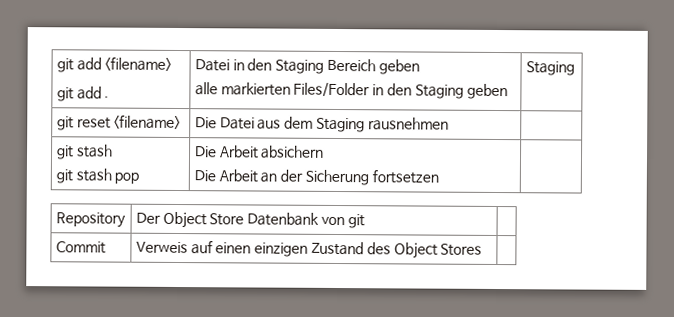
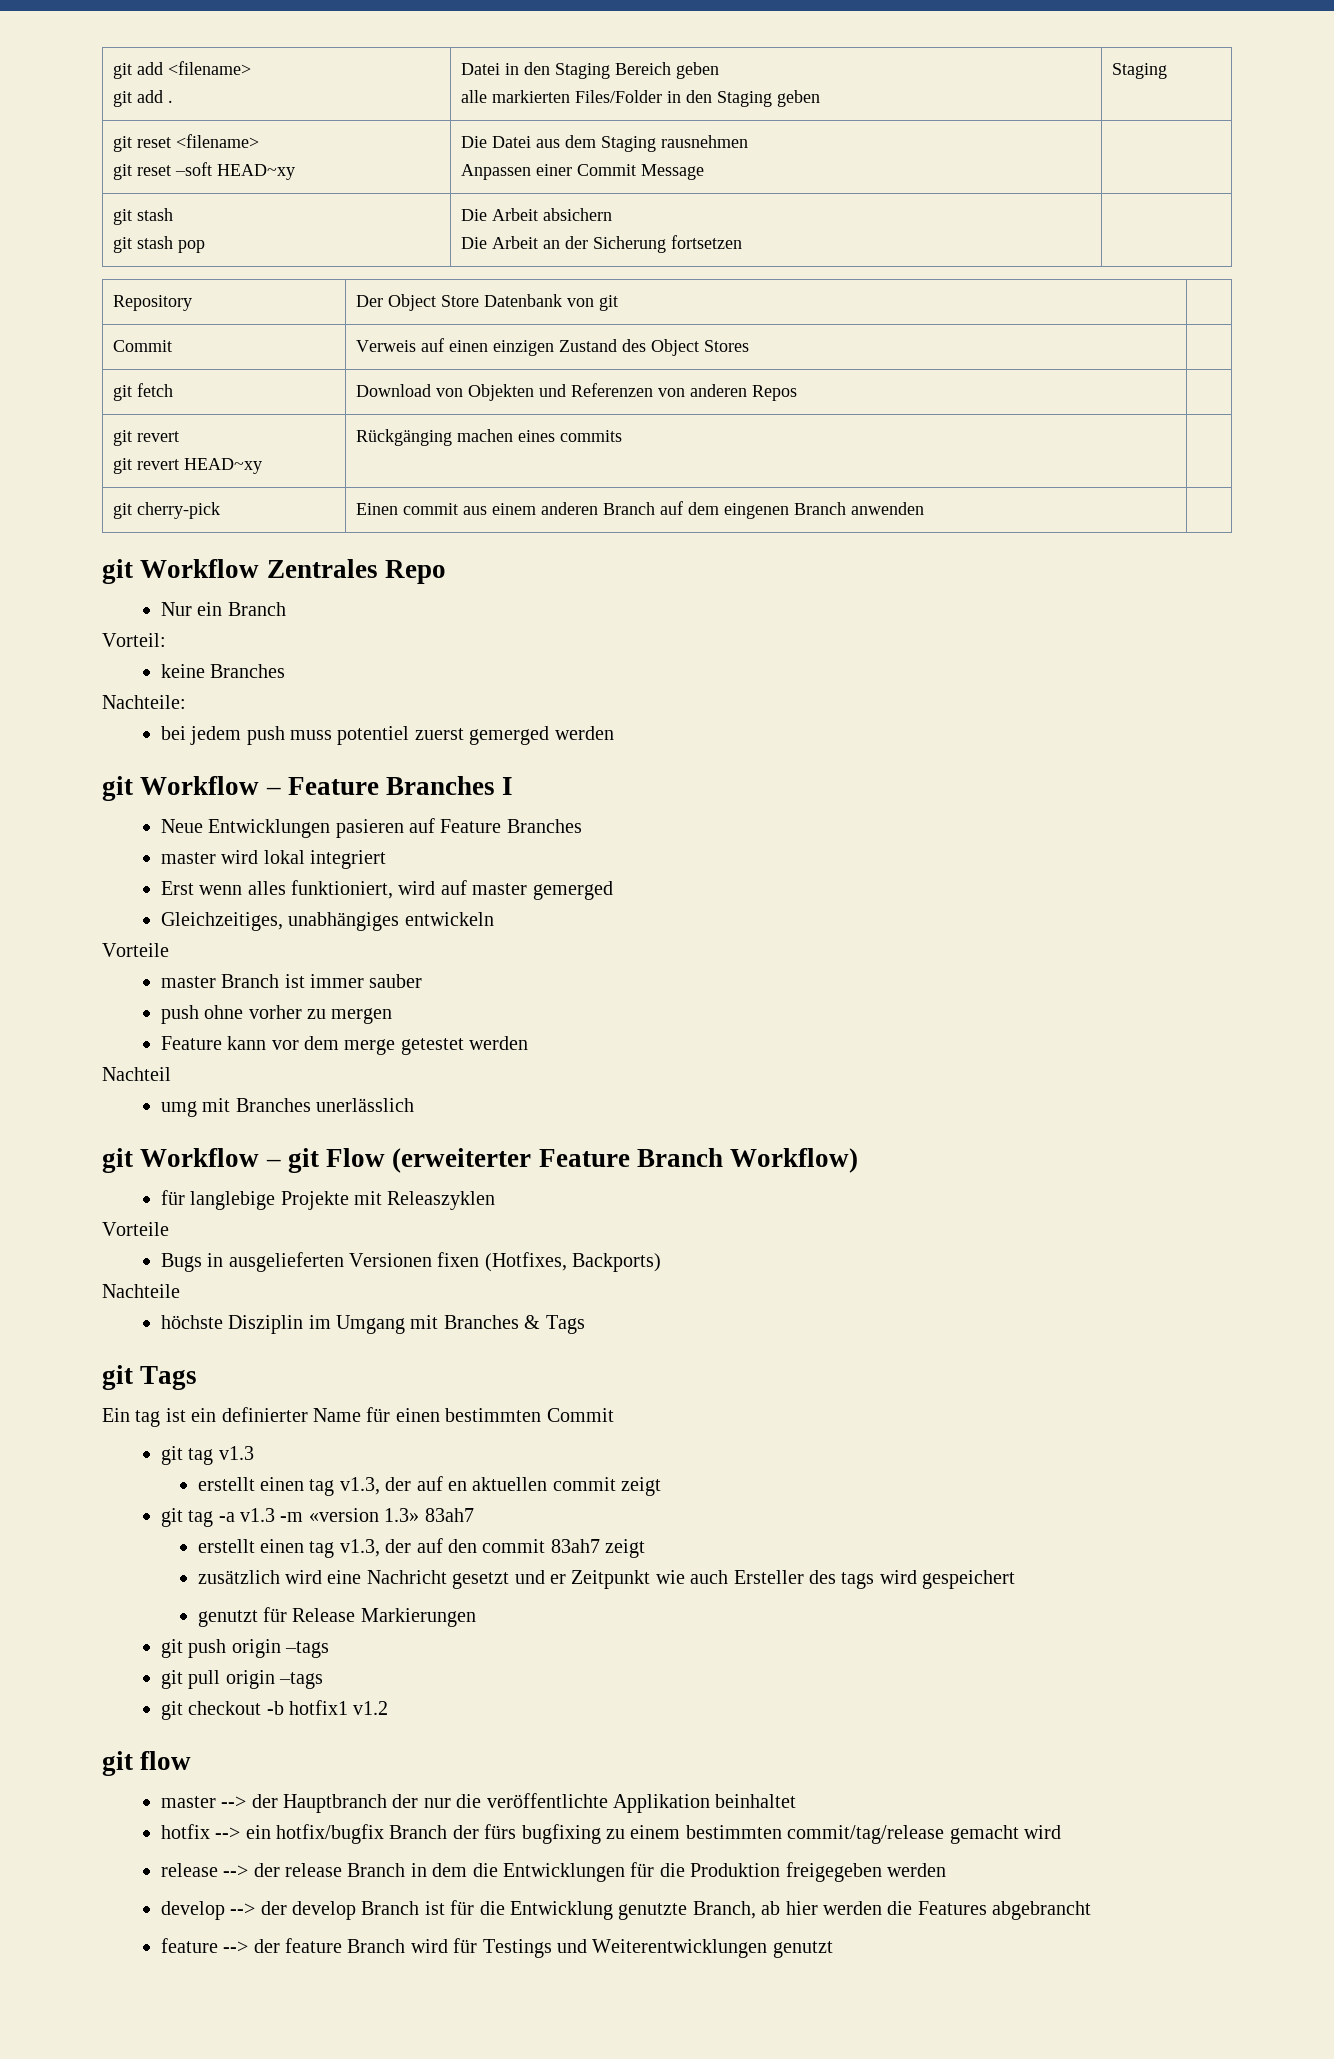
- git reset <filename> | Die Datei aus dem Staging rausnehmen |
+ git reset <filename>
+ git reset –soft HEAD~xy | Die Datei aus dem Staging rausnehmen
+ Anpassen einer Commit Message |
+ git fetch | Download von Objekten und Referenzen von anderen Repos |
+ git revert
+ git revert HEAD~xy | Rückgänging machen eines commits |
+ git cherry-pick | Einen commit aus einem anderen Branch auf dem eingenen Branch anwenden |
+ git Workflow Zentrales Repo
+ Nur ein Branch
+ Vorteil:
+ keine Branches
+ Nachteile:
+ bei jedem push muss potentiel zuerst gemerged werden
+ git Workflow – Feature Branches I
+ Neue Entwicklungen pasieren auf Feature Branches
+ master wird lokal integriert
+ Erst wenn alles funktioniert, wird auf master gemerged
+ Gleichzeitiges, unabhängiges entwickeln
+ Vorteile
+ master Branch ist immer sauber
+ push ohne vorher zu mergen
+ Feature kann vor dem merge getestet werden
+ Nachteil
+ umg mit Branches unerlässlich
+ git Workflow – git Flow (erweiterter Feature Branch Workflow)
+ für langlebige Projekte mit Releaszyklen
+ Vorteile
+ Bugs in ausgelieferten Versionen fixen (Hotfixes, Backports)
+ Nachteile
+ höchste Disziplin im Umgang mit Branches & Tags
+ git Tags
+ Ein tag ist ein definierter Name für einen bestimmten Commit
+ git tag v1.3
+ erstellt einen tag v1.3, der auf en aktuellen commit zeigt
+ git tag -a v1.3 -m «version 1.3» 83ah7
+ erstellt einen tag v1.3, der auf den commit 83ah7 zeigt
+ zusätzlich wird eine Nachricht gesetzt und er Zeitpunkt wie auch Ersteller des tags wird gespeichert
+ genutzt für Release Markierungen
+ git push origin –tags
+ git pull origin –tags
+ git checkout -b hotfix1 v1.2
+ git flow
+ master --> der Hauptbranch der nur die veröffentlichte Applikation beinhaltet
+ hotfix --> ein hotfix/bugfix Branch der fürs bugfixing zu einem bestimmten commit/tag/release gemacht wird
+ release --> der release Branch in dem die Entwicklungen für die Produktion freigegeben werden
+ develop --> der develop Branch ist für die Entwicklung genutzte Branch, ab hier werden die Features abgebrancht
+ feature --> der feature Branch wird für Testings und Weiterentwicklungen genutzt

